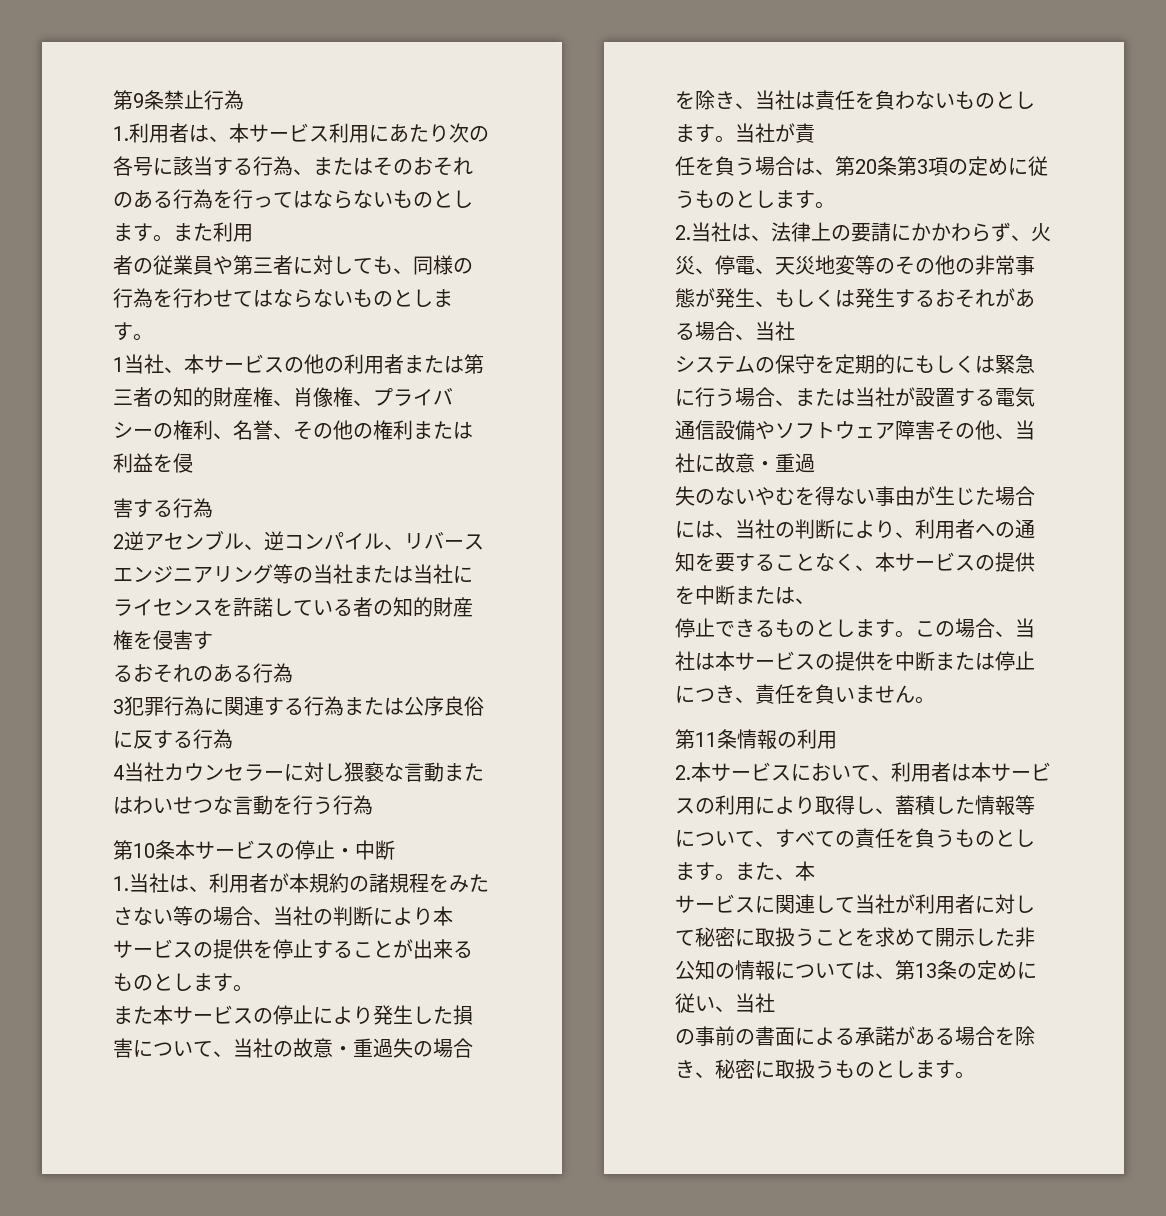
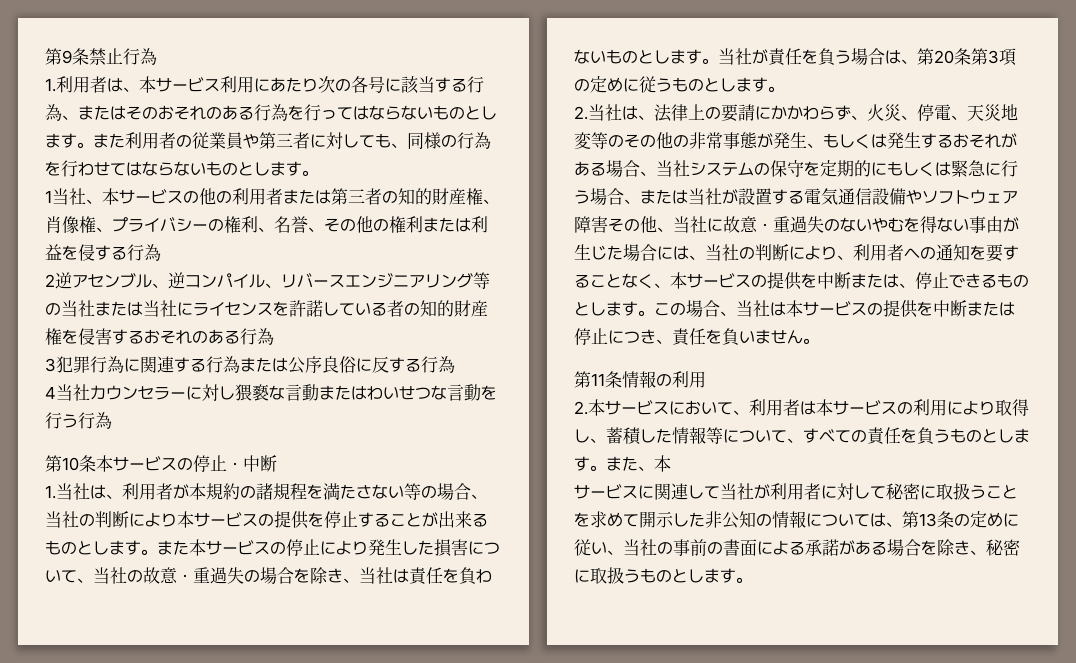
- また利用
- 者の従業員や第三者に対しても、同様の行為を行わせてはならないものとします。
+ また利用者の従業員や第三者に対しても、同様の行為を行わせてはならないものとします。
- 1当社、本サービスの他の利用者または第三者の知的財産権、肖像権、プライバシーの権利、名誉、その他の権利または利益を侵
- 害する行為
+ 1当社、本サービスの他の利用者または第三者の知的財産権、肖像権、プライバシーの権利、名誉、その他の権利または利益を侵する行為
- 2逆アセンブル、逆コンパイル、リバースエンジニアリング等の当社または当社にライセンスを許諾している者の知的財産権を侵害す
- るおそれのある行為
+ 2逆アセンブル、逆コンパイル、リバースエンジニアリング等の当社または当社にライセンスを許諾している者の知的財産権を侵害するおそれのある行為
- 1.当社は、利用者が本規約の諸規程をみたさない等の場合、当社の判断により本サービスの提供を停止することが出来るものとします。
- また本サービスの停止により発生した損害について、当社の故意・重過失の場合を除き、当社は責任を負わないものとします。
+ 1.当社は、利用者が本規約の諸規程を満たさない等の場合、当社の判断により本サービスの提供を停止することが出来るものとします。また本サービスの停止により発生した損害について、当社の故意・重過失の場合を除き、当社は責任を負わないものとします。
- 当社が責
- 任を負う場合は、第20条第3項の定めに従うものとします。
+ 当社が責任を負う場合は、第20条第3項の定めに従うものとします。
- 2.当社は、法律上の要請にかかわらず、火災、停電、天災地変等のその他の非常事態が発生、もしくは発生するおそれがある場合、当社
- システムの保守を定期的にもしくは緊急に行う場合、または当社が設置する電気通信設備やソフトウェア障害その他、当社に故意・重過
- 失のないやむを得ない事由が生じた場合には、当社の判断により、利用者への通知を要することなく、本サービスの提供を中断または、
- 停止できるものとします。
+ 2.当社は、法律上の要請にかかわらず、火災、停電、天災地変等のその他の非常事態が発生、もしくは発生するおそれがある場合、当社システムの保守を定期的にもしくは緊急に行う場合、または当社が設置する電気通信設備やソフトウェア障害その他、当社に故意・重過失のないやむを得ない事由が生じた場合には、当社の判断により、利用者への通知を要することなく、本サービスの提供を中断または、停止できるものとします。
- サービスに関連して当社が利用者に対して秘密に取扱うことを求めて開示した非公知の情報については、第13条の定めに従い、当社
- の事前の書面による承諾がある場合を除き、秘密に取扱うものとします。
+ サービスに関連して当社が利用者に対して秘密に取扱うことを求めて開示した非公知の情報については、第13条の定めに従い、当社の事前の書面による承諾がある場合を除き、秘密に取扱うものとします。

